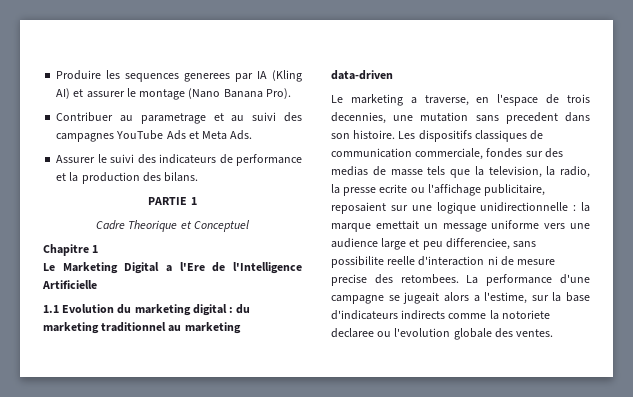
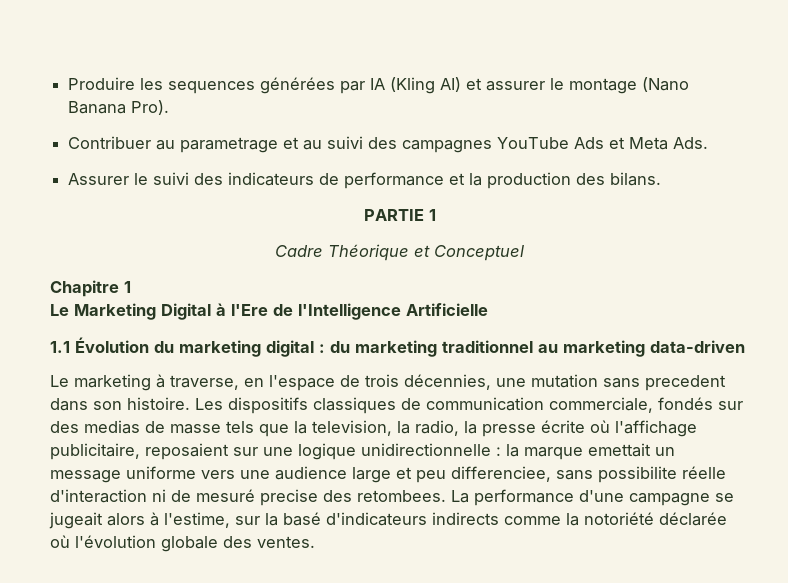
- Produire les sequences generees par IA (Kling AI) et assurer le montage (Nano Banana Pro).
+ Produire les sequences générées par IA (Kling AI) et assurer le montage (Nano Banana Pro).
- Cadre Theorique et Conceptuel
+ Cadre Théorique et Conceptuel
- Le Marketing Digital a l'Ere de l'Intelligence Artificielle
+ Le Marketing Digital à l'Ere de l'Intelligence Artificielle
- 1.1 Evolution du marketing digital : du marketing traditionnel au marketing data-driven
+ 1.1 Évolution du marketing digital : du marketing traditionnel au marketing data-driven
- Le marketing a traverse, en l'espace de trois decennies, une mutation sans precedent dans son histoire.
+ Le marketing à traverse, en l'espace de trois décennies, une mutation sans precedent dans son histoire.
- Les dispositifs classiques de communication commerciale, fondes sur des medias de masse tels que la television, la radio, la presse ecrite ou l'affichage publicitaire, reposaient sur une logique unidirectionnelle : la marque emettait un message uniforme vers une audience large et peu differenciee, sans possibilite reelle d'interaction ni de mesure precise des retombees.
+ Les dispositifs classiques de communication commerciale, fondés sur des medias de masse tels que la television, la radio, la presse écrite où l'affichage publicitaire, reposaient sur une logique unidirectionnelle : la marque emettait un message uniforme vers une audience large et peu differenciee, sans possibilite réelle d'interaction ni de mesuré precise des retombees.
- La performance d'une campagne se jugeait alors a l'estime, sur la base d'indicateurs indirects comme la notoriete declaree ou l'evolution globale des ventes.
+ La performance d'une campagne se jugeait alors à l'estime, sur la basé d'indicateurs indirects comme la notoriété déclarée où l'évolution globale des ventes.

